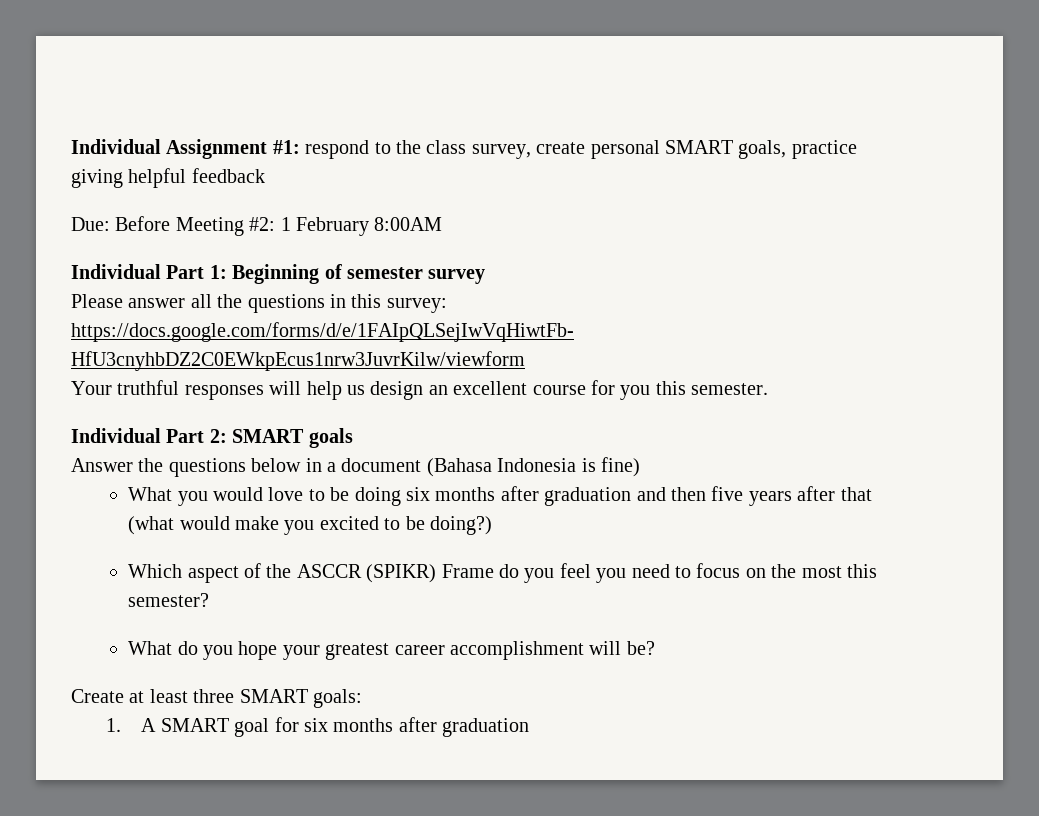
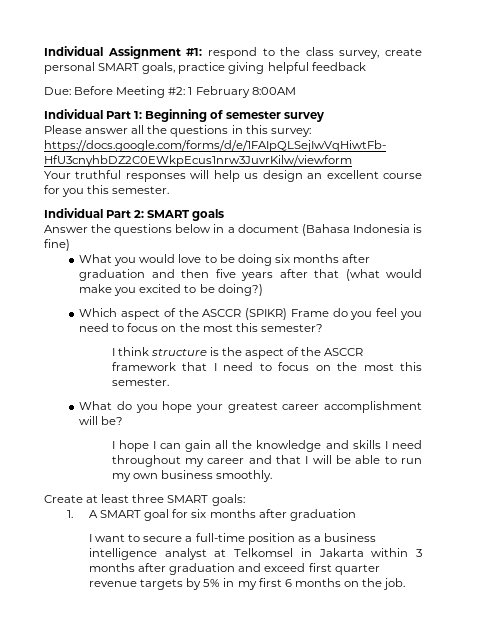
+ I think structure is the aspect of the ASCCR framework that I need to focus on the most this semester.
+ I hope I can gain all the knowledge and skills I need throughout my career and that I will be able to run my own business smoothly.
+ I want to secure a full-time position as a business intelligence analyst at Telkomsel in Jakarta within 3 months after graduation and exceed first quarter revenue targets by 5% in my first 6 months on the job.

